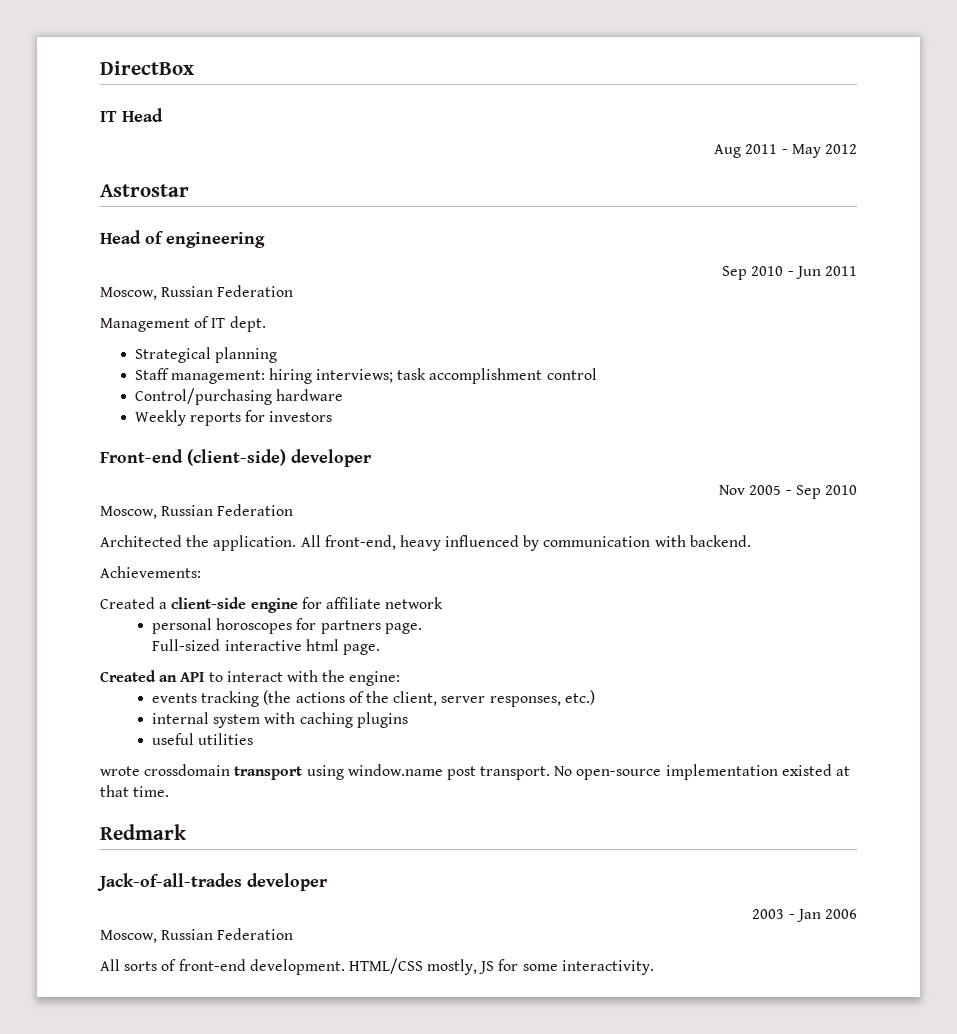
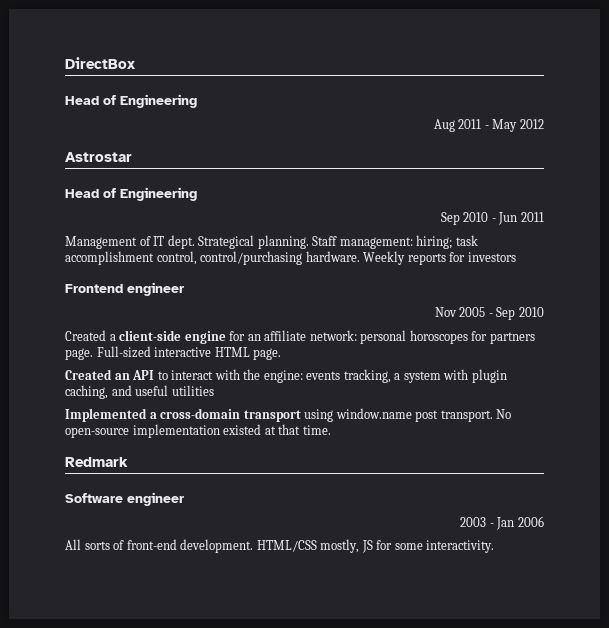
  DirectBox
- IT Head
+ Head of Engineering
  Astrostar
- Head of engineering
+ Head of Engineering
  Sep 2010 - Jun 2011
- Moscow, Russian Federation
- Management of IT dept.
- Strategical planning
- Staff management: hiring interviews; task accomplishment control
- Control/purchasing hardware
- Weekly reports for investors
+ Management of IT dept. Strategical planning. Staff management: hiring; task accomplishment control, control/purchasing hardware. Weekly reports for investors
- Front-end (client-side) developer
+ Frontend engineer
  Nov 2005 - Sep 2010
- Moscow, Russian Federation
- Architected the application. All front-end, heavy influenced by communication with backend.
- Achievements:
- Created a client-side engine for affiliate network
- personal horoscopes for partners page.
- Full-sized interactive html page.
+ Created a client-side engine for an affiliate network: personal horoscopes for partners page. Full-sized interactive HTML page.
- Created an API to interact with the engine:
- events tracking (the actions of the client, server responses, etc.)
- internal system with caching plugins
- useful utilities
+ Created an API to interact with the engine: events tracking, a system with plugin caching, and useful utilities
- wrote crossdomain transport using window.name post transport.
+ Implemented a cross-domain transport using window.name post transport.
- Jack-of-all-trades developer
+ Software engineer
  2003 - Jan 2006
- Moscow, Russian Federation

